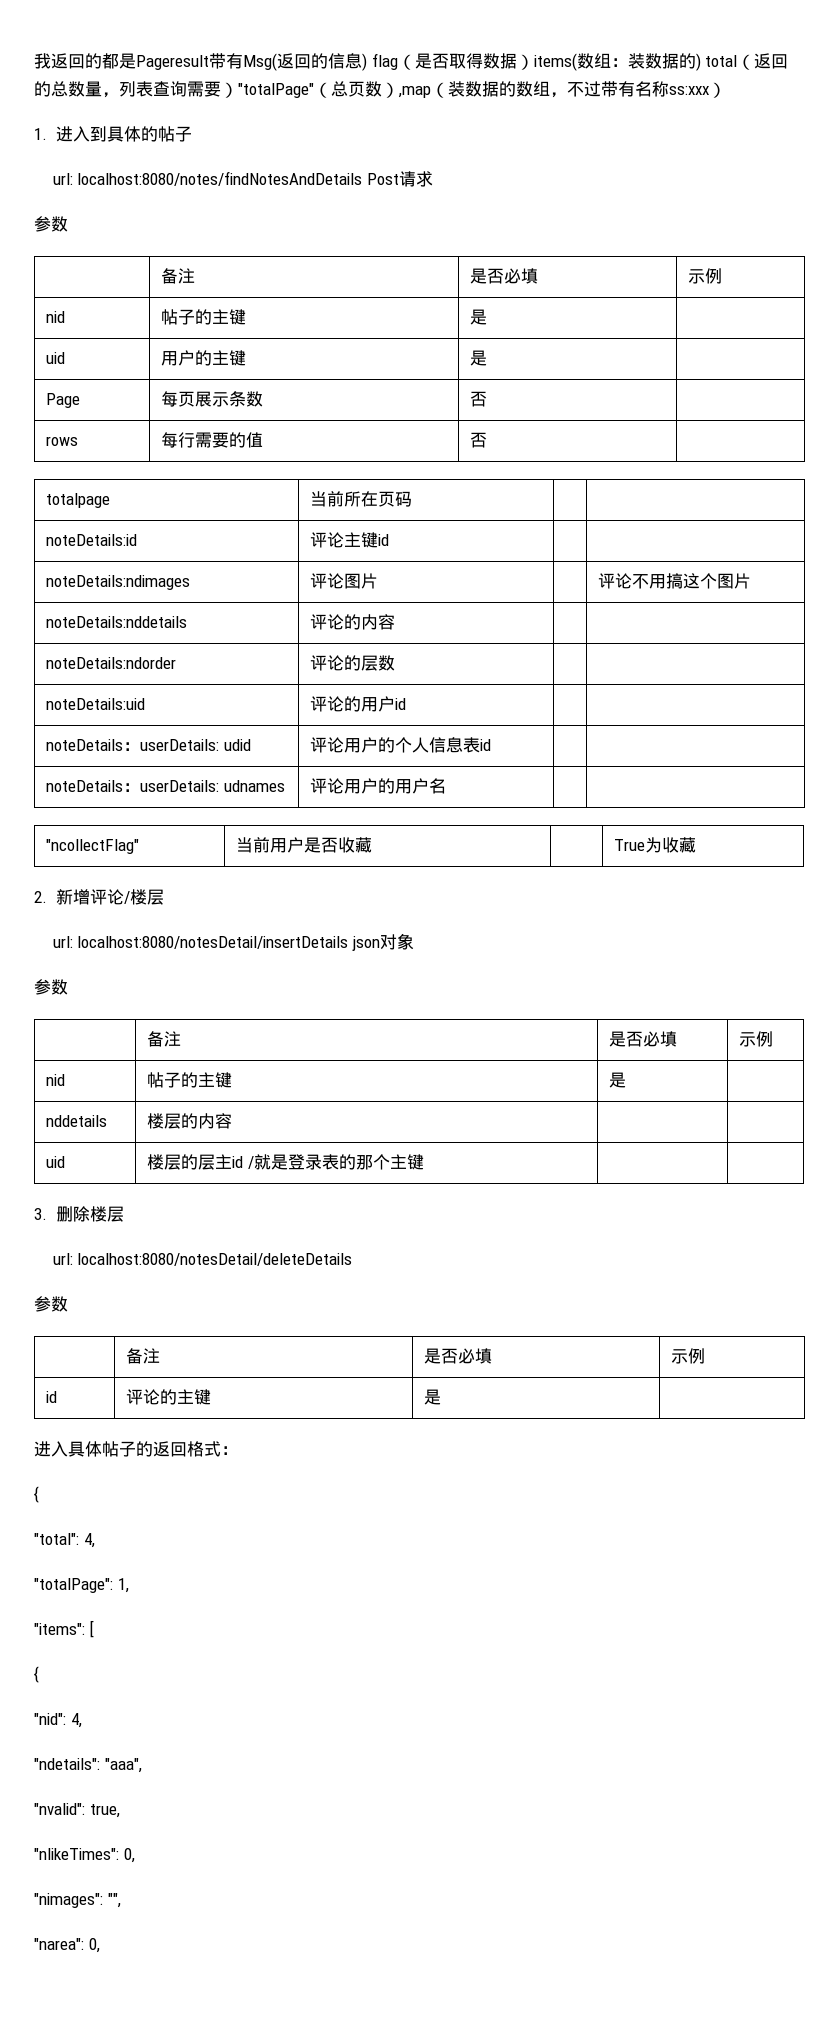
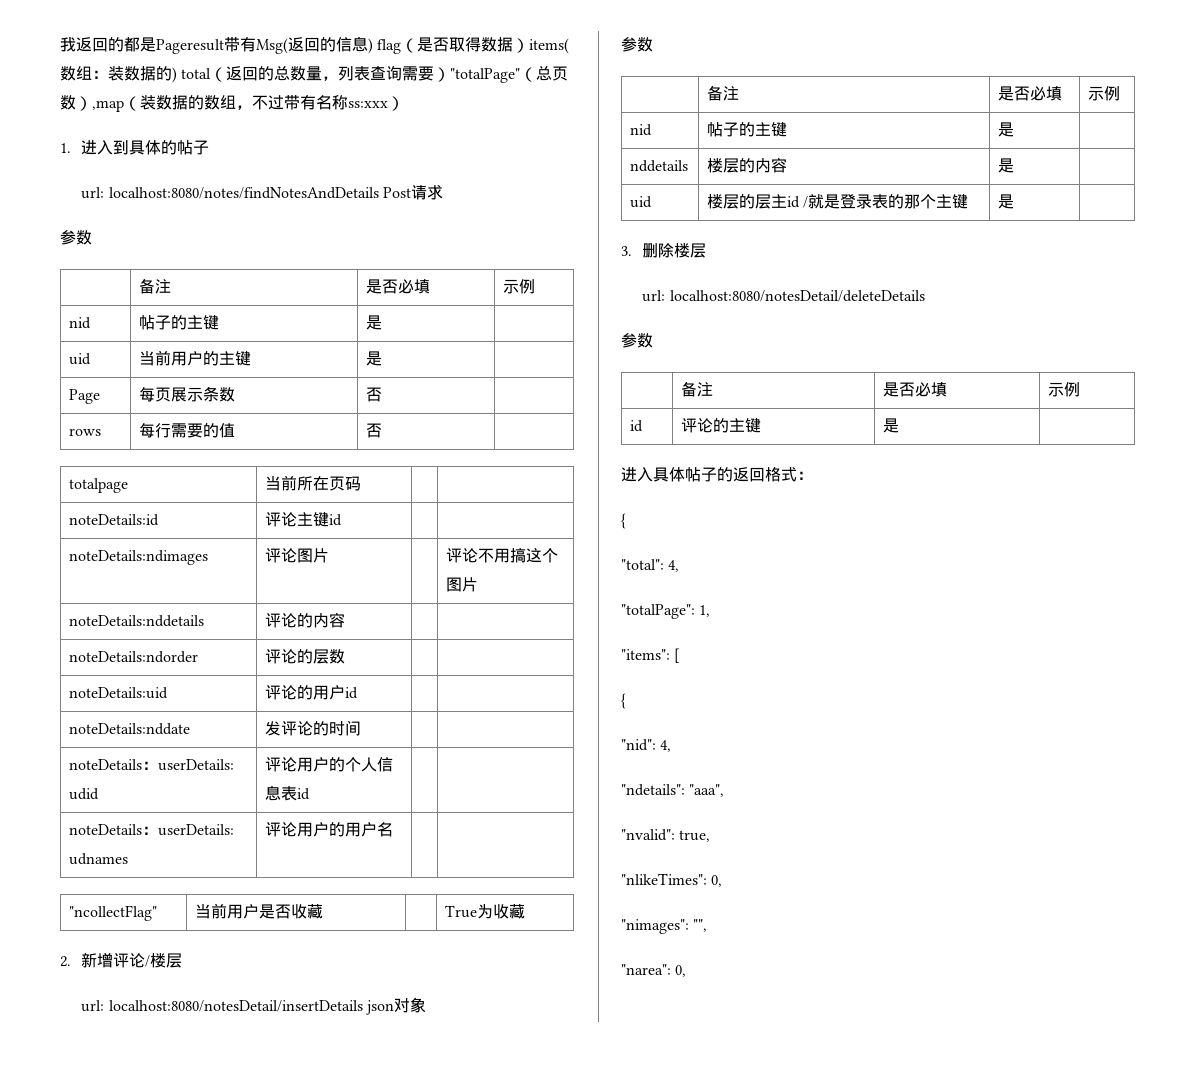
- uid | 用户的主键 | 是 |
+ uid | 当前用户的主键 | 是 |
+ noteDetails:nddate | 发评论的时间 | |
- nddetails | 楼层的内容 | |
+ nddetails | 楼层的内容 | 是 |
- uid | 楼层的层主id /就是登录表的那个主键 | |
+ uid | 楼层的层主id /就是登录表的那个主键 | 是 |

